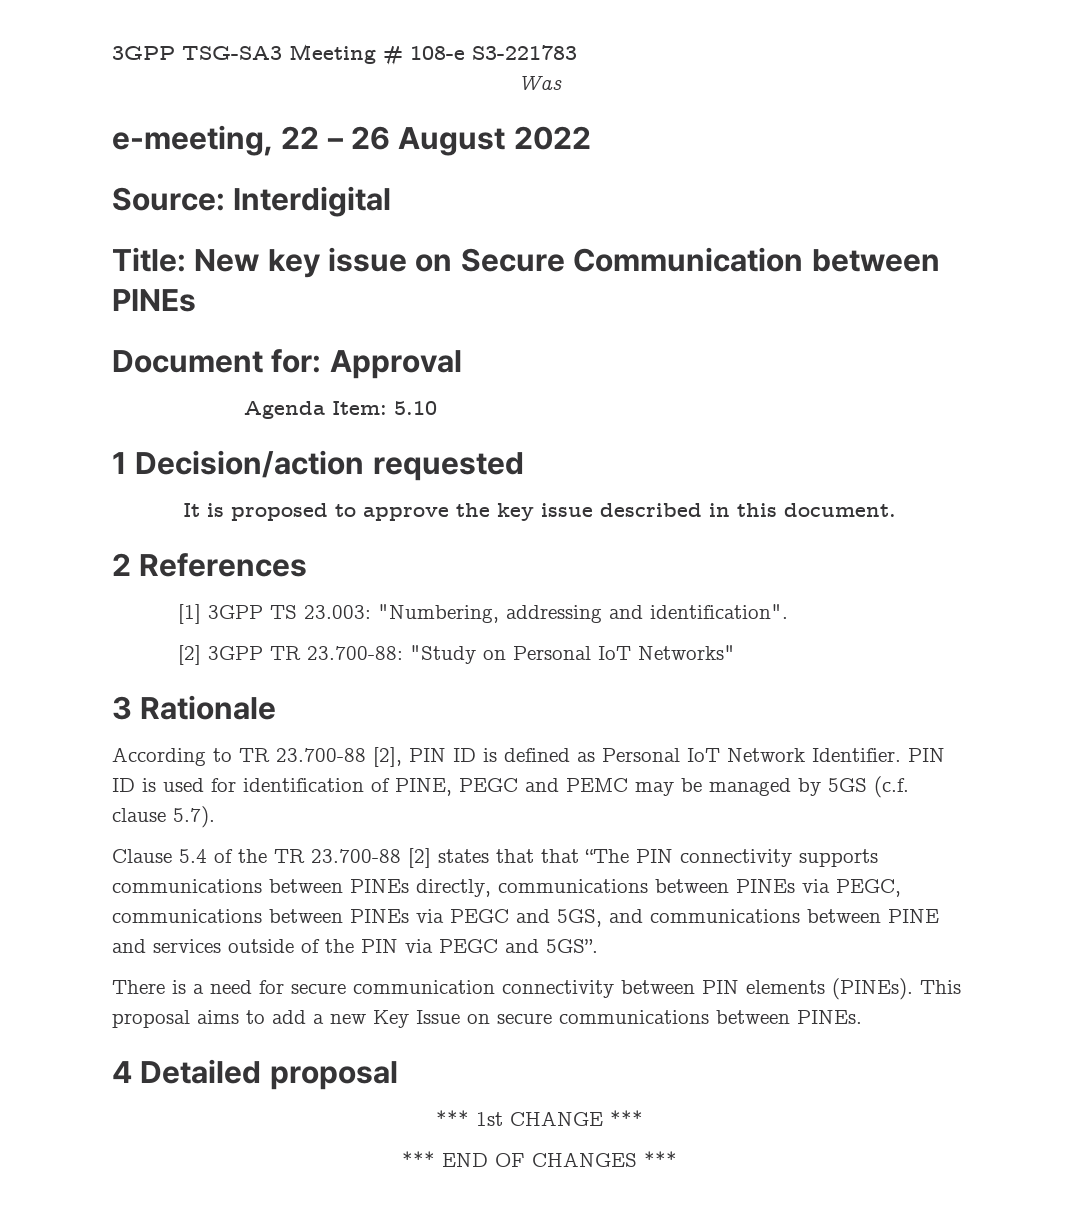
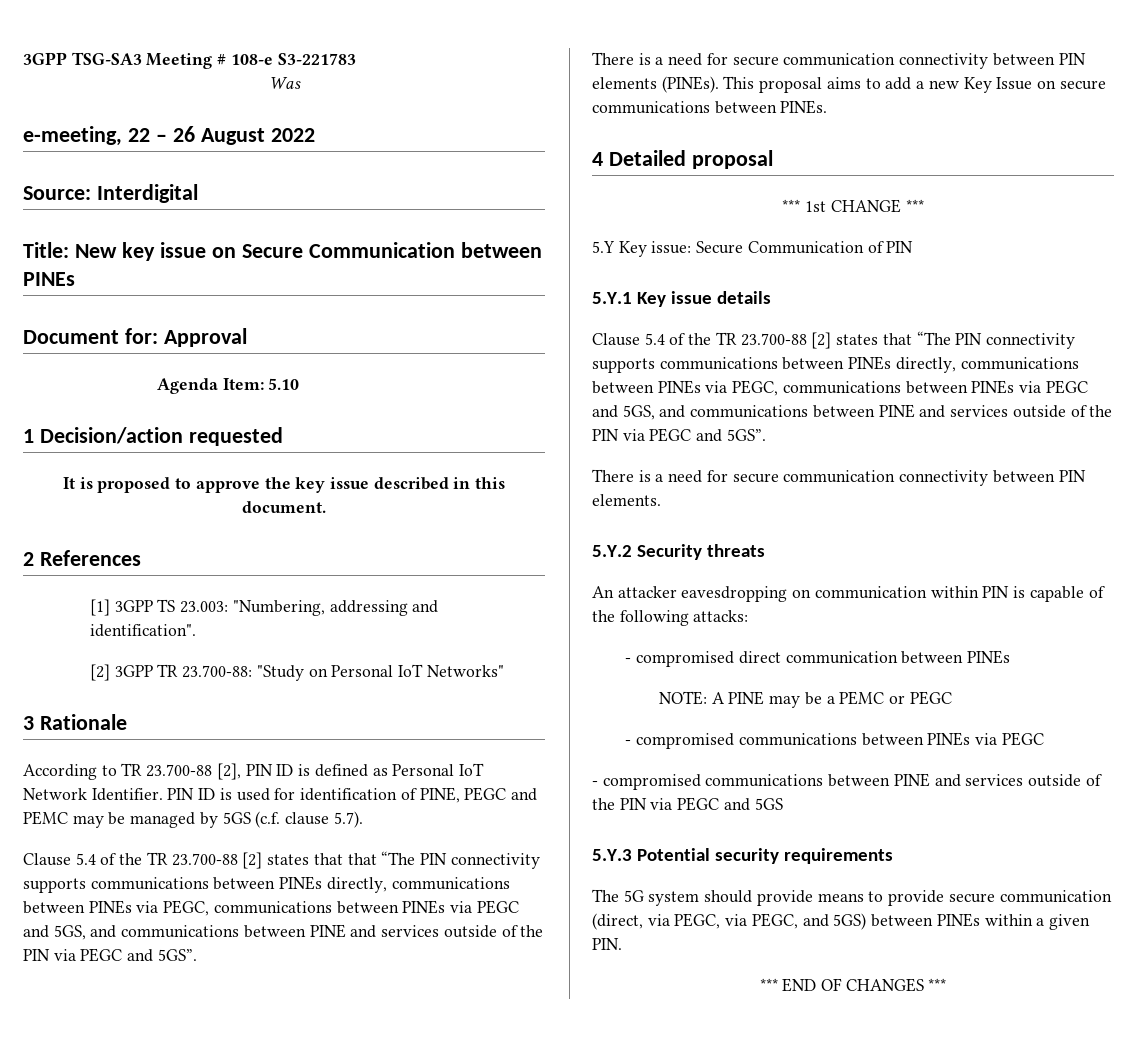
+ 5.Y Key issue: Secure Communication of PIN
+ 5.Y.1 Key issue details
+ Clause 5.4 of the TR 23.700-88 [2] states that “The PIN connectivity supports communications between PINEs directly, communications between PINEs via PEGC, communications between PINEs via PEGC and 5GS, and communications between PINE and services outside of the PIN via PEGC and 5GS”.
+ There is a need for secure communication connectivity between PIN elements.
+ 5.Y.2 Security threats
+ An attacker eavesdropping on communication within PIN is capable of the following attacks:
+ - compromised direct communication between PINEs
+ NOTE: A PINE may be a PEMC or PEGC
+ - compromised communications between PINEs via PEGC
+ - compromised communications between PINE and services outside of the PIN via PEGC and 5GS
+ 5.Y.3 Potential security requirements
+ The 5G system should provide means to provide secure communication (direct, via PEGC, via PEGC, and 5GS) between PINEs within a given PIN.

